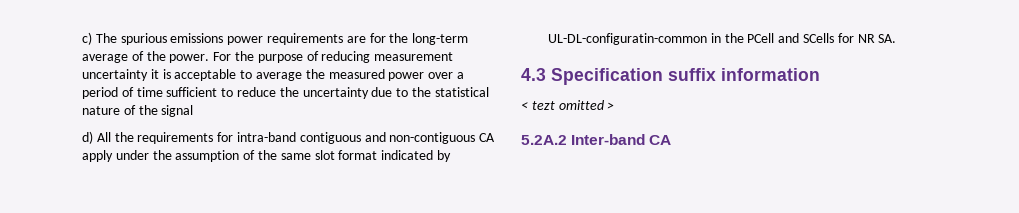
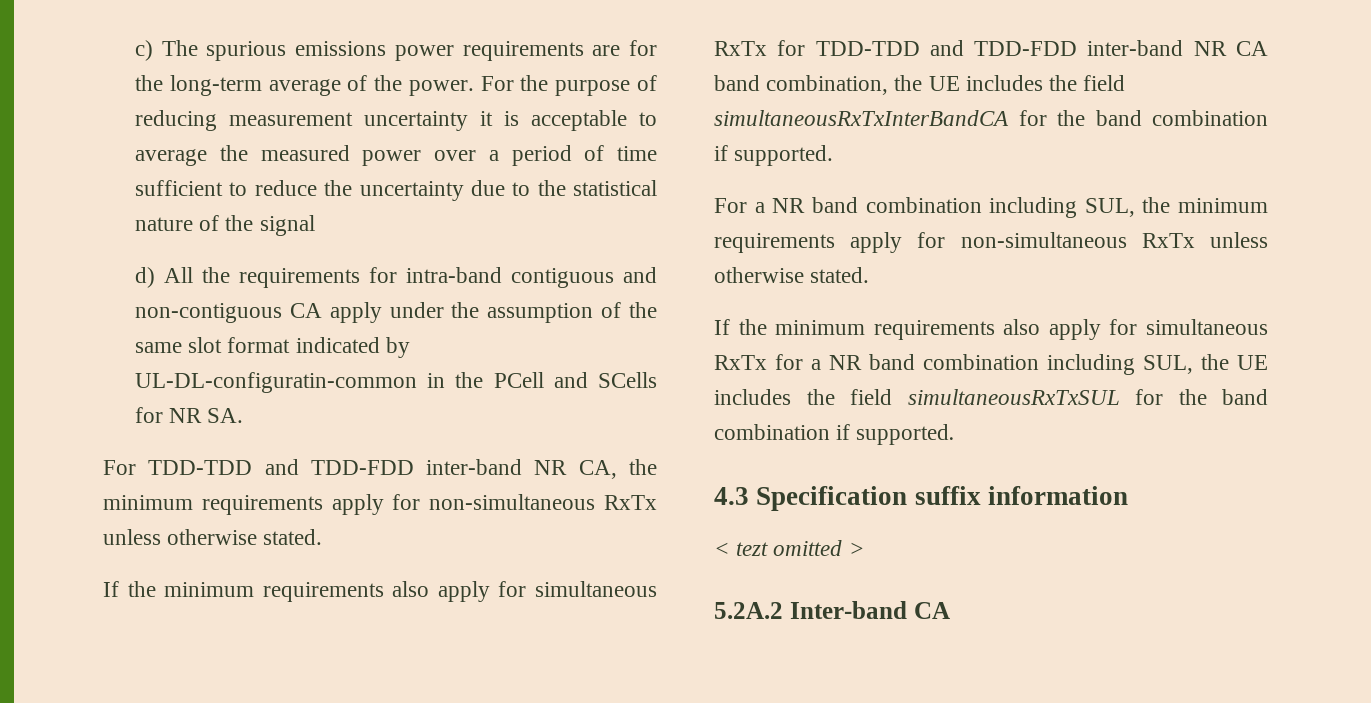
+ For TDD-TDD and TDD-FDD inter-band NR CA, the minimum requirements apply for non-simultaneous RxTx unless otherwise stated.
+ If the minimum requirements also apply for simultaneous RxTx for TDD-TDD and TDD-FDD inter-band NR CA band combination, the UE includes the field simultaneousRxTxInterBandCA for the band combination if supported.
+ For a NR band combination including SUL, the minimum requirements apply for non-simultaneous RxTx unless otherwise stated.
+ If the minimum requirements also apply for simultaneous RxTx for a NR band combination including SUL, the UE includes the field simultaneousRxTxSUL for the band combination if supported.

